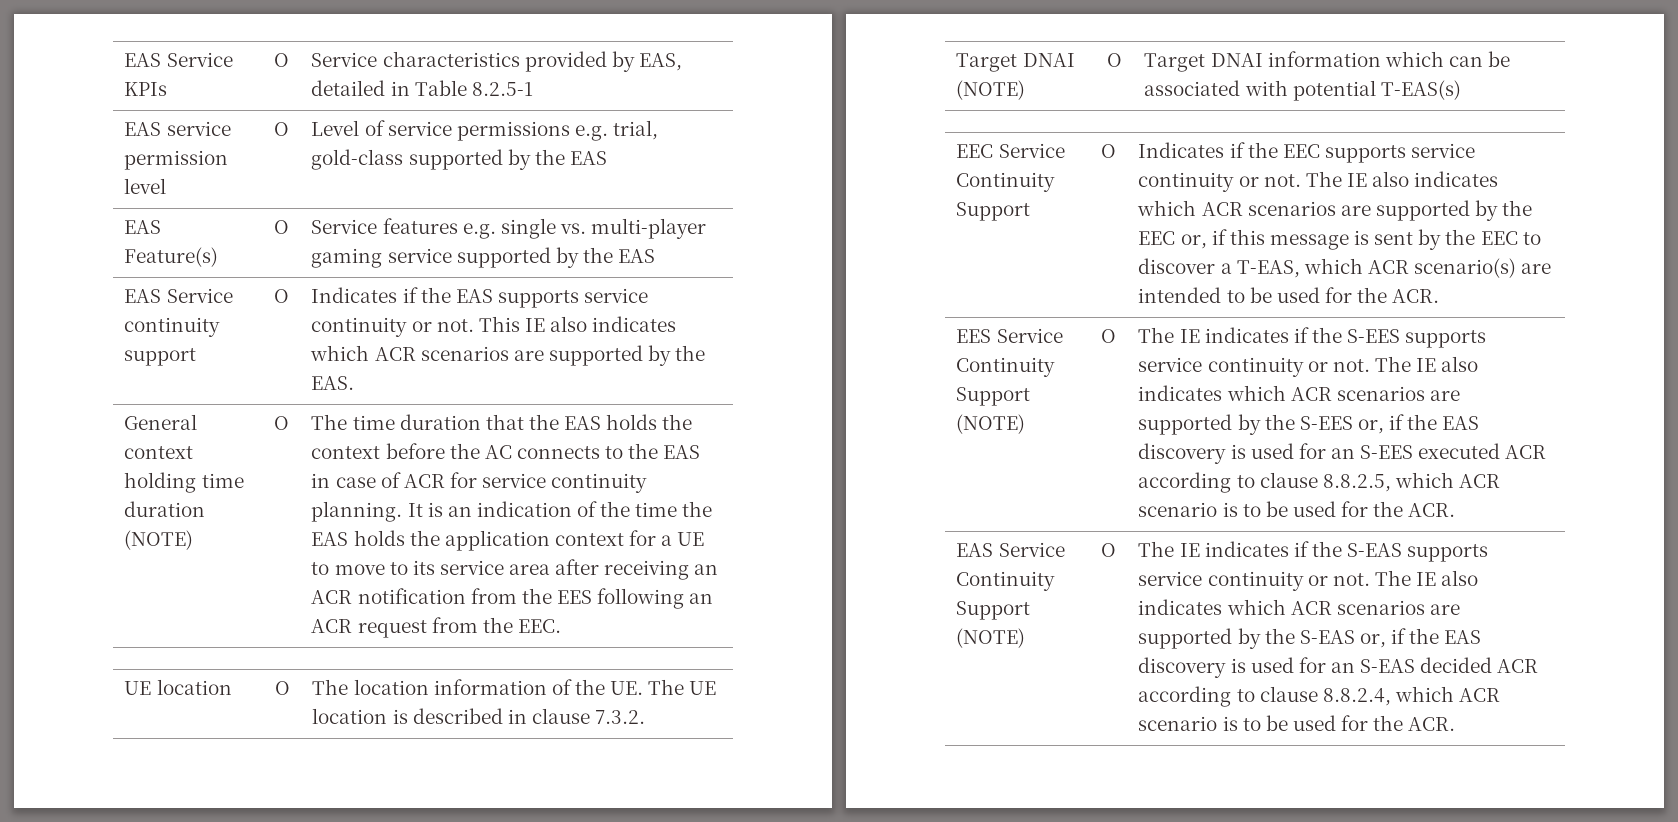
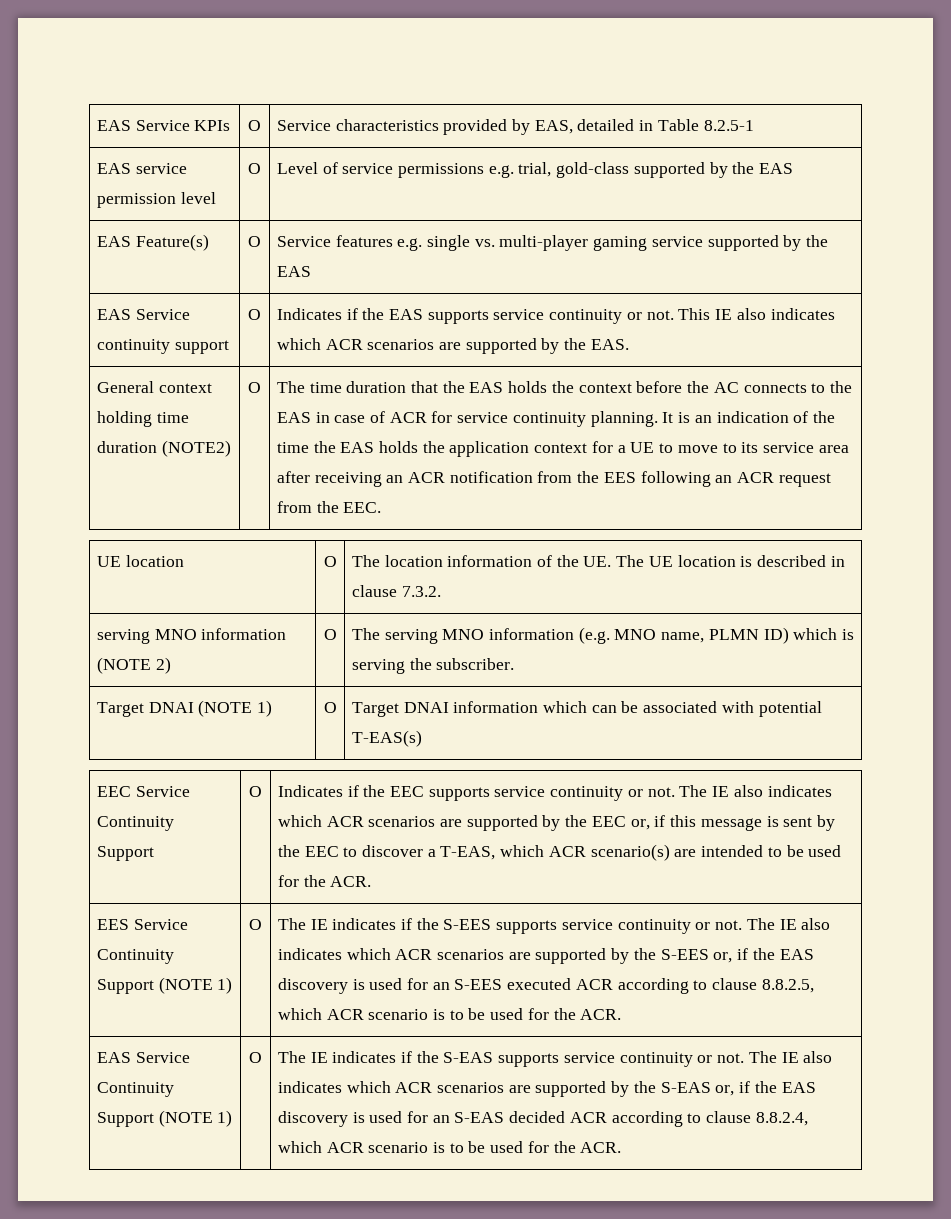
- General context holding time duration (NOTE)
+ General context holding time duration (NOTE2)
- Target DNAI (NOTE) | O | Target DNAI information which can be associated with potential T-EAS(s)
+ serving MNO information (NOTE 2) | O | The serving MNO information (e.g. MNO name, PLMN ID) which is serving the subscriber.
+ Target DNAI (NOTE 1) | O | Target DNAI information which can be associated with potential T-EAS(s)
- EES Service Continuity Support (NOTE)
+ EES Service Continuity Support (NOTE 1)
- EAS Service Continuity Support (NOTE)
+ EAS Service Continuity Support (NOTE 1)

